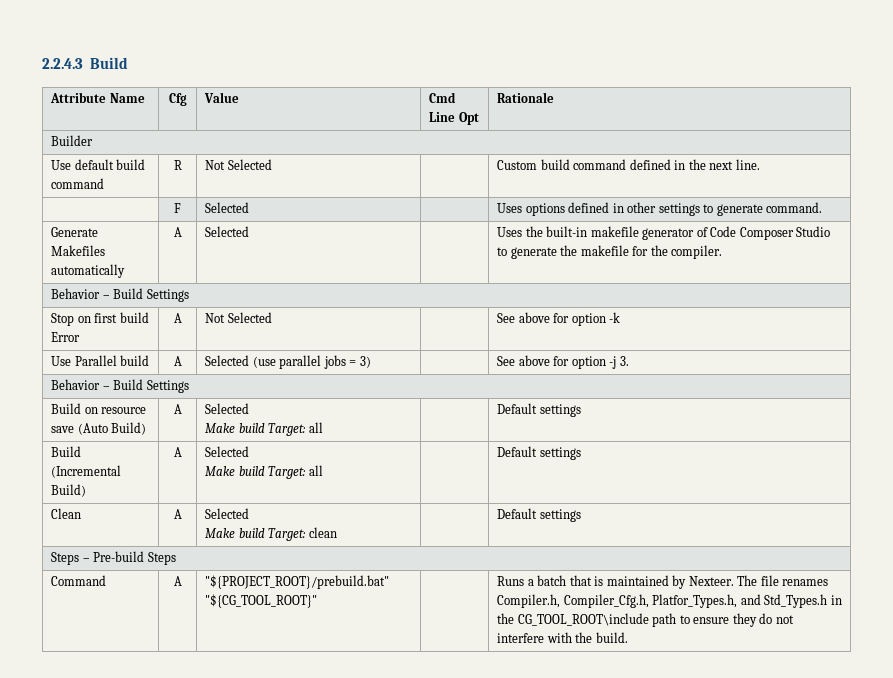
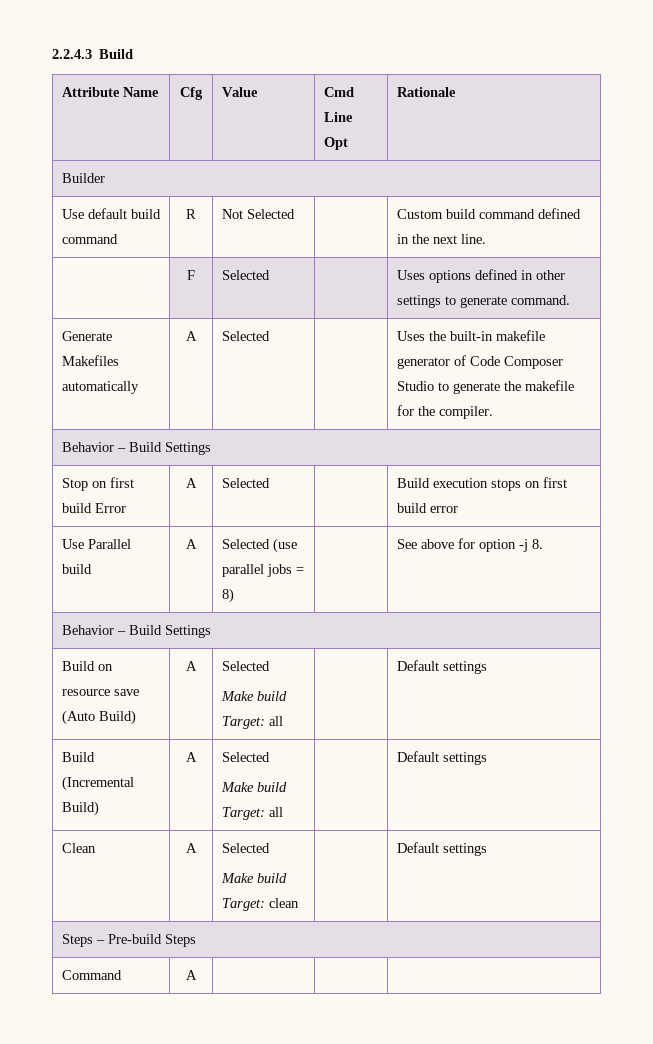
- Stop on first build Error | A | Not Selected | | See above for option -k
+ Stop on first build Error | A | Selected | | Build execution stops on first build error
- Use Parallel build | A | Selected (use parallel jobs = 3) | | See above for option -j 3.
+ Use Parallel build | A | Selected (use parallel jobs = 8) | | See above for option -j 8.
- Command | A | "${PROJECT_ROOT}/prebuild.bat" "${CG_TOOL_ROOT}" | | Runs a batch that is maintained by Nexteer. The file renames Compiler.h, Compiler_Cfg.h, Platfor_Types.h, and Std_Types.h in the CG_TOOL_ROOT\include path to ensure they do not interfere with the build.
+ Command | A | | |

